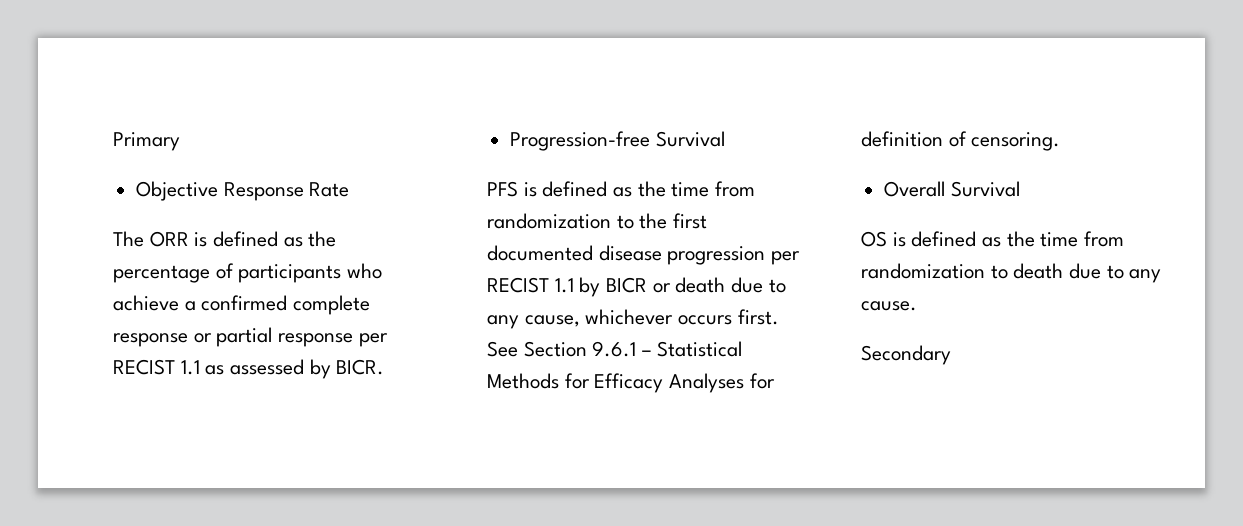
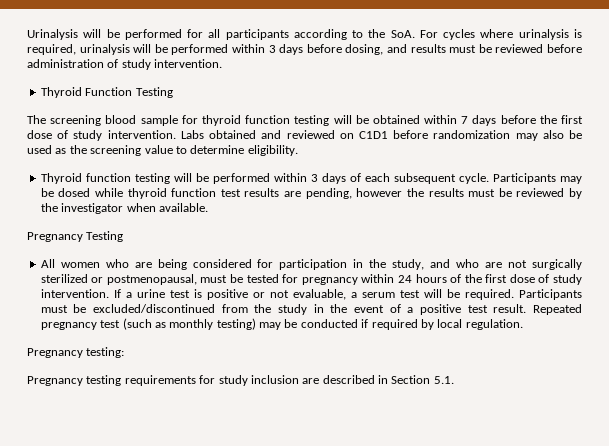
- Primary
- Objective Response Rate
- The ORR is defined as the percentage of participants who achieve a confirmed complete response or partial response per RECIST 1.1 as assessed by BICR.
- Progression-free Survival
- PFS is defined as the time from randomization to the first documented disease progression per RECIST 1.1 by BICR or death due to any cause, whichever occurs first. See Section 9.6.1 – Statistical Methods for Efficacy Analyses for definition of censoring.
- Overall Survival
- OS is defined as the time from randomization to death due to any cause.
- Secondary
+ Urinalysis will be performed for all participants according to the SoA. For cycles where urinalysis is required, urinalysis will be performed within 3 days before dosing, and results must be reviewed before administration of study intervention.
+ Thyroid Function Testing
+ The screening blood sample for thyroid function testing will be obtained within 7 days before the first dose of study intervention. Labs obtained and reviewed on C1D1 before randomization may also be used as the screening value to determine eligibility.
+ Thyroid function testing will be performed within 3 days of each subsequent cycle. Participants may be dosed while thyroid function test results are pending, however the results must be reviewed by the investigator when available.
+ Pregnancy Testing
+ All women who are being considered for participation in the study, and who are not surgically sterilized or postmenopausal, must be tested for pregnancy within 24 hours of the first dose of study intervention. If a urine test is positive or not evaluable, a serum test will be required. Participants must be excluded/discontinued from the study in the event of a positive test result. Repeated pregnancy test (such as monthly testing) may be conducted if required by local regulation.
+ Pregnancy testing:
+ Pregnancy testing requirements for study inclusion are described in Section 5.1.

